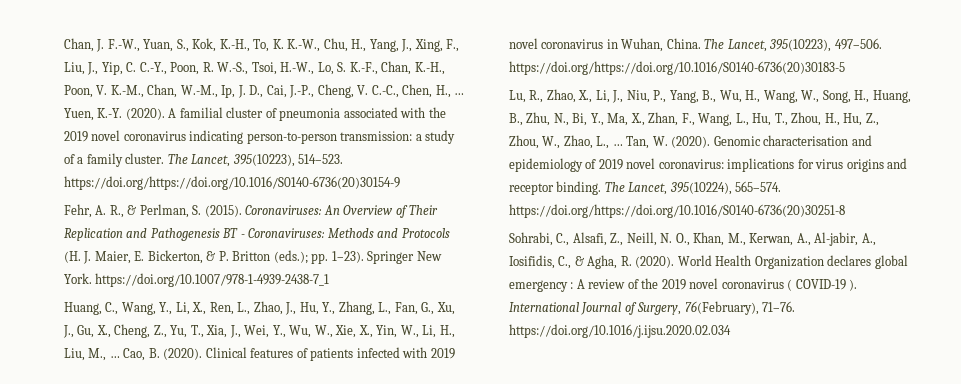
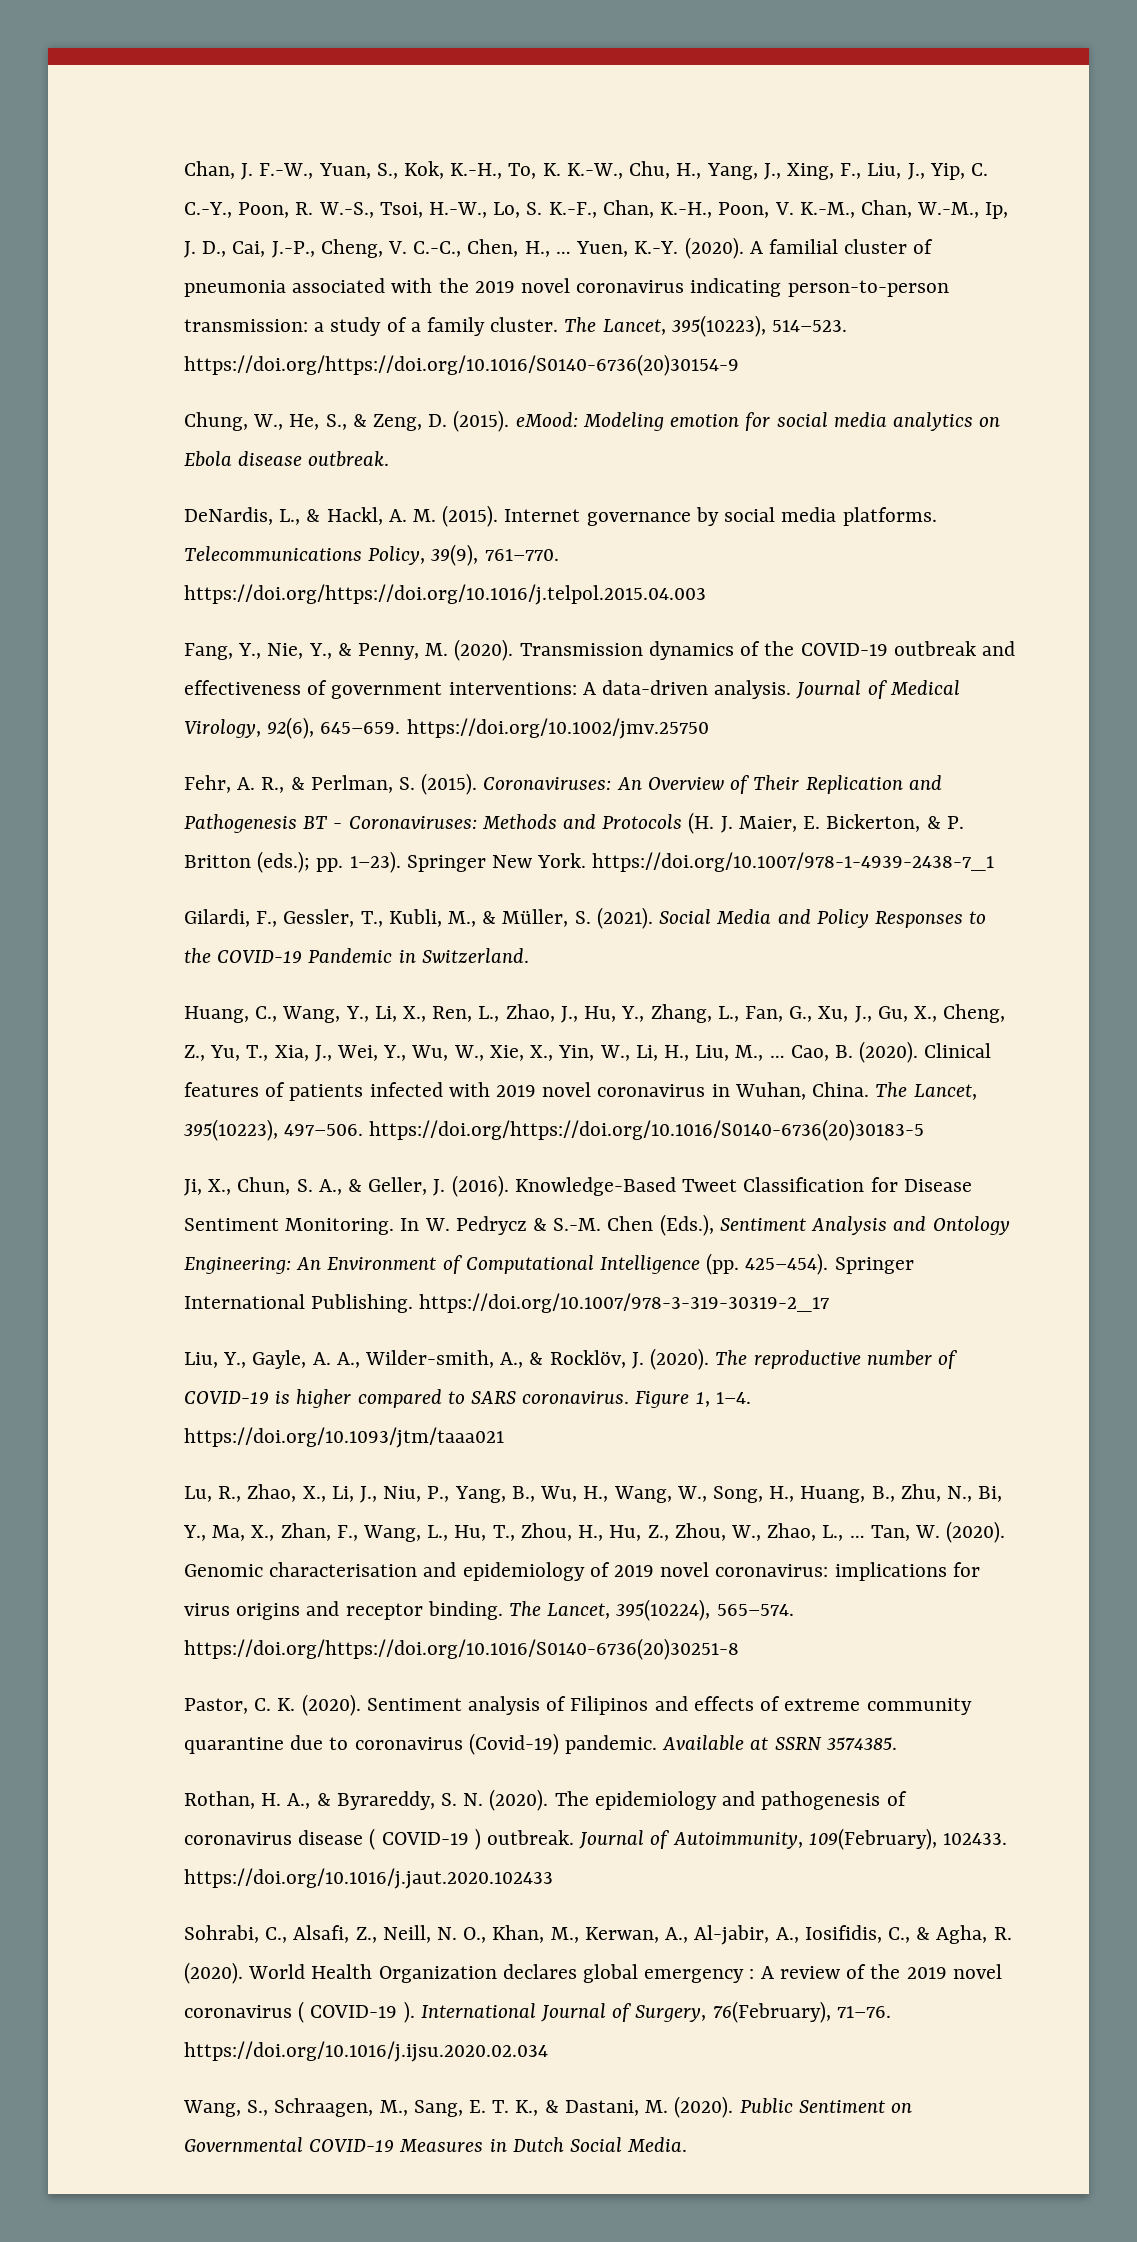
+ Chung, W., He, S., & Zeng, D. (2015). eMood: Modeling emotion for social media analytics on Ebola disease outbreak.
+ DeNardis, L., & Hackl, A. M. (2015). Internet governance by social media platforms. Telecommunications Policy, 39(9), 761–770. https://doi.org/https://doi.org/10.1016/j.telpol.2015.04.003
+ Fang, Y., Nie, Y., & Penny, M. (2020). Transmission dynamics of the COVID-19 outbreak and effectiveness of government interventions: A data-driven analysis. Journal of Medical Virology, 92(6), 645–659. https://doi.org/10.1002/jmv.25750
+ Gilardi, F., Gessler, T., Kubli, M., & Müller, S. (2021). Social Media and Policy Responses to the COVID-19 Pandemic in Switzerland.
+ Ji, X., Chun, S. A., & Geller, J. (2016). Knowledge-Based Tweet Classification for Disease Sentiment Monitoring. In W. Pedrycz & S.-M. Chen (Eds.), Sentiment Analysis and Ontology Engineering: An Environment of Computational Intelligence (pp. 425–454). Springer International Publishing. https://doi.org/10.1007/978-3-319-30319-2_17
+ Liu, Y., Gayle, A. A., Wilder-smith, A., & Rocklöv, J. (2020). The reproductive number of COVID-19 is higher compared to SARS coronavirus. Figure 1, 1–4. https://doi.org/10.1093/jtm/taaa021
+ Pastor, C. K. (2020). Sentiment analysis of Filipinos and effects of extreme community quarantine due to coronavirus (Covid-19) pandemic. Available at SSRN 3574385.
+ Rothan, H. A., & Byrareddy, S. N. (2020). The epidemiology and pathogenesis of coronavirus disease ( COVID-19 ) outbreak. Journal of Autoimmunity, 109(February), 102433. https://doi.org/10.1016/j.jaut.2020.102433
+ Wang, S., Schraagen, M., Sang, E. T. K., & Dastani, M. (2020). Public Sentiment on Governmental COVID-19 Measures in Dutch Social Media.

